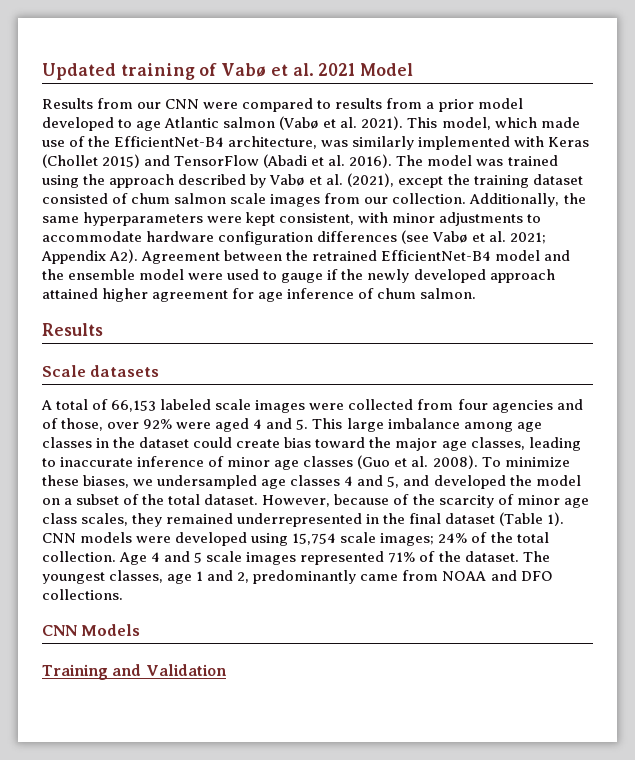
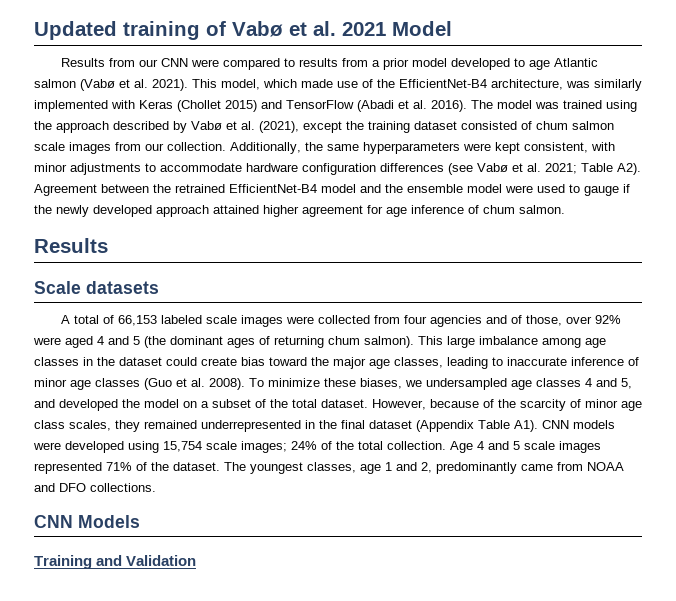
- Additionally, the same hyperparameters were kept consistent, with minor adjustments to accommodate hardware configuration differences (see Vabø et al. 2021; Appendix A2). Agreement between the retrained EfficientNet-B4 model and the ensemble model were used to gauge if the newly developed approach attained higher agreement for age inference of chum salmon.
+ Additionally, the same hyperparameters were kept consistent, with minor adjustments to accommodate hardware configuration differences (see Vabø et al. 2021; Table A2). Agreement between the retrained EfficientNet-B4 model and the ensemble model were used to gauge if the newly developed approach attained higher agreement for age inference of chum salmon.
- A total of 66,153 labeled scale images were collected from four agencies and of those, over 92% were aged 4 and 5. This large imbalance among age classes in the dataset could create bias toward the major age classes, leading to inaccurate inference of minor age classes (Guo et al. 2008).
+ A total of 66,153 labeled scale images were collected from four agencies and of those, over 92% were aged 4 and 5 (the dominant ages of returning chum salmon). This large imbalance among age classes in the dataset could create bias toward the major age classes, leading to inaccurate inference of minor age classes (Guo et al. 2008).
- However, because of the scarcity of minor age class scales, they remained underrepresented in the final dataset (Table 1). CNN models were developed using 15,754 scale images; 24% of the total collection.
+ However, because of the scarcity of minor age class scales, they remained underrepresented in the final dataset (Appendix Table A1). CNN models were developed using 15,754 scale images; 24% of the total collection.

